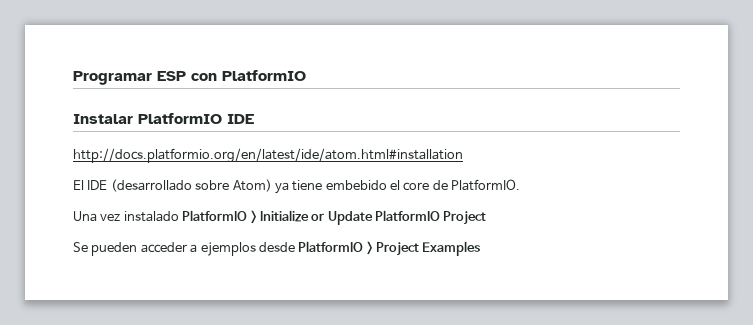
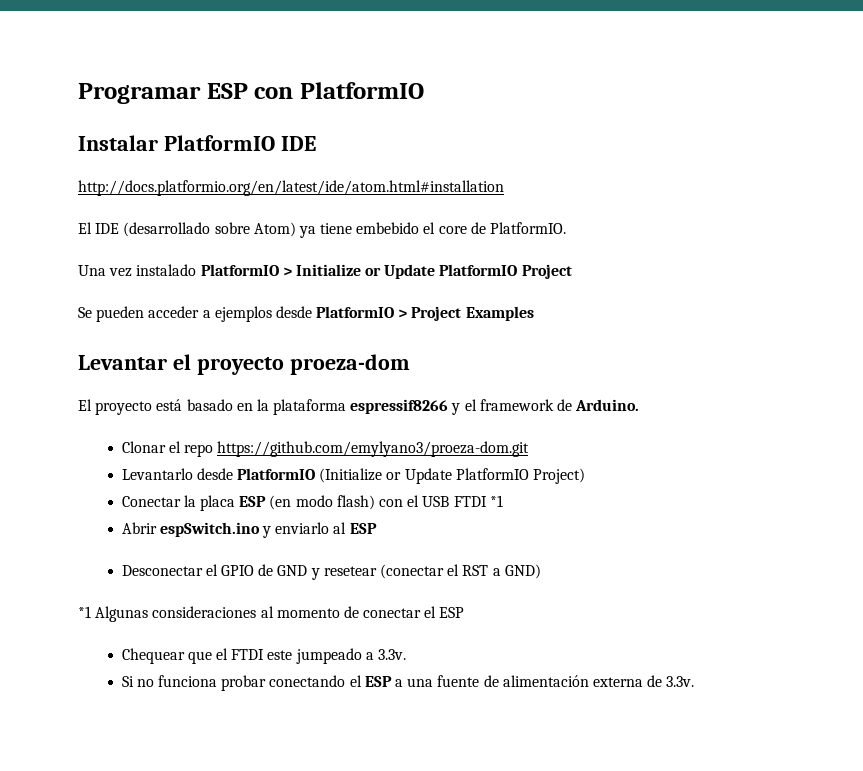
+ Levantar el proyecto proeza-dom
+ El proyecto está basado en la plataforma espressif8266 y el framework de Arduino.
+ Clonar el repo https://github.com/emylyano3/proeza-dom.git
+ Levantarlo desde PlatformIO (Initialize or Update PlatformIO Project)
+ Conectar la placa ESP (en modo flash) con el USB FTDI *1
+ Abrir espSwitch.ino y enviarlo al ESP
+ Desconectar el GPIO de GND y resetear (conectar el RST a GND)
+ *1 Algunas consideraciones al momento de conectar el ESP
+ Chequear que el FTDI este jumpeado a 3.3v.
+ Si no funciona probar conectando el ESP a una fuente de alimentación externa de 3.3v.

